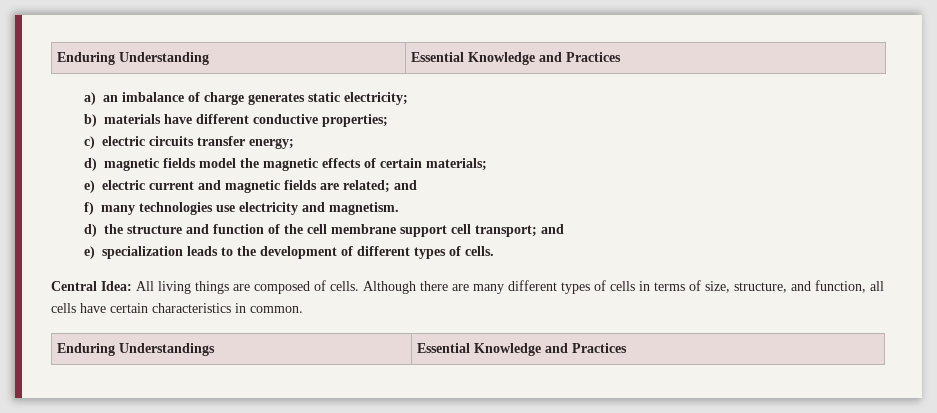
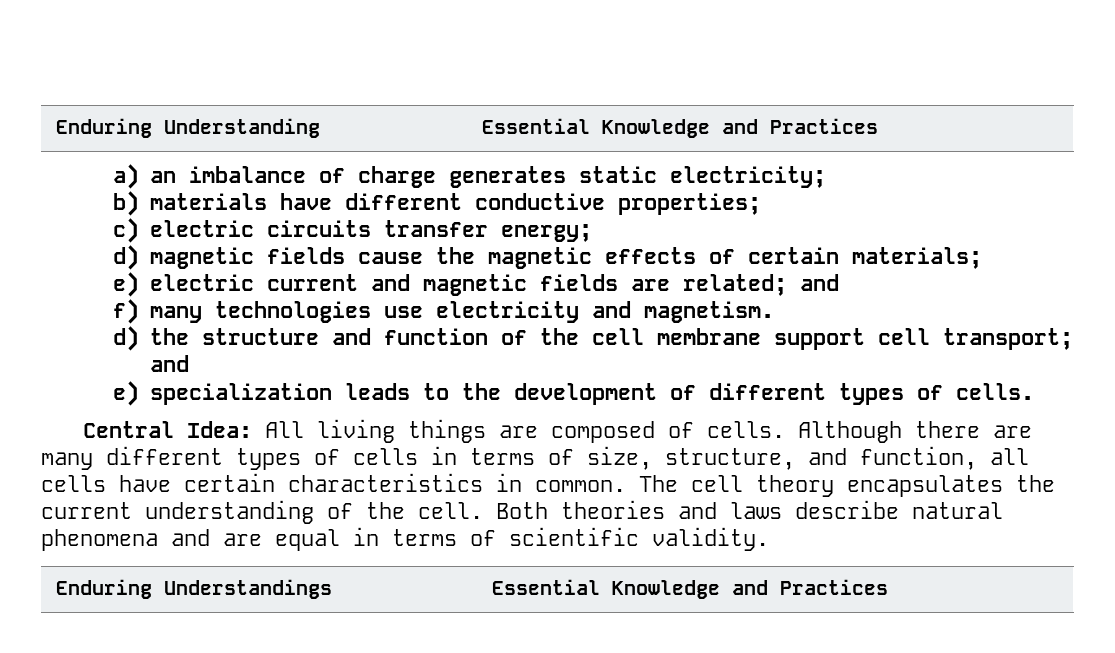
- d) magnetic fields model the magnetic effects of certain materials;
+ d) magnetic fields cause the magnetic effects of certain materials;
+ The cell theory encapsulates the current understanding of the cell. Both theories and laws describe natural phenomena and are equal in terms of scientific validity.

